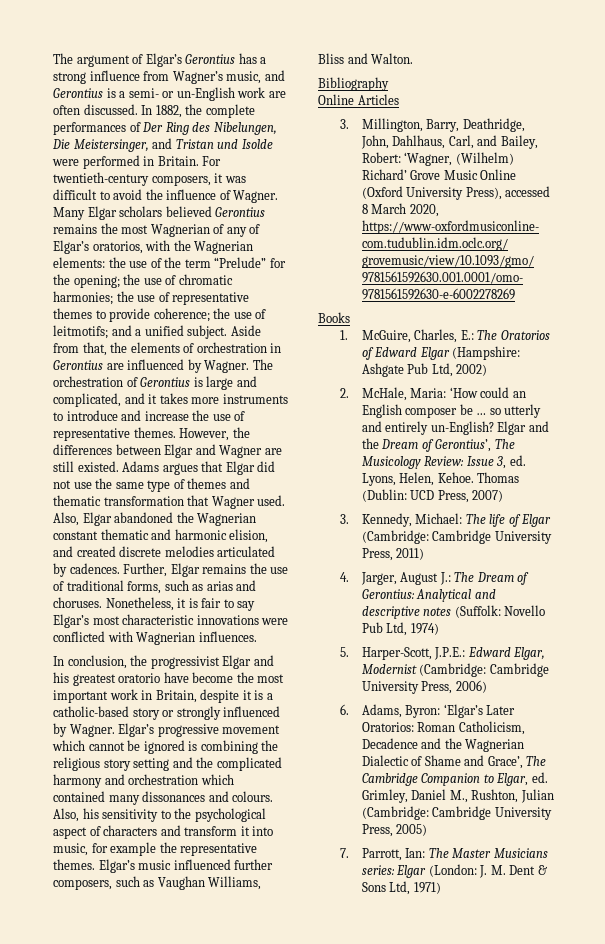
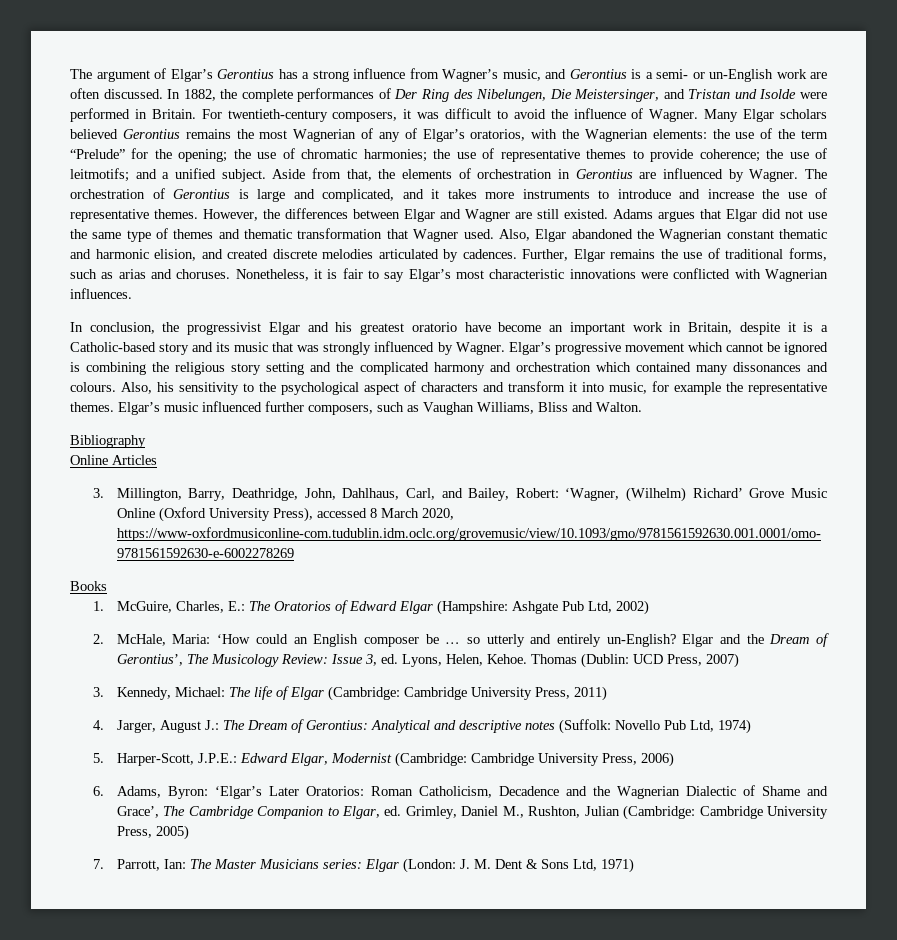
- In conclusion, the progressivist Elgar and his greatest oratorio have become the most important work in Britain, despite it is a catholic-based story or strongly influenced by Wagner.
+ In conclusion, the progressivist Elgar and his greatest oratorio have become an important work in Britain, despite it is a Catholic-based story and its music that was strongly influenced by Wagner.

